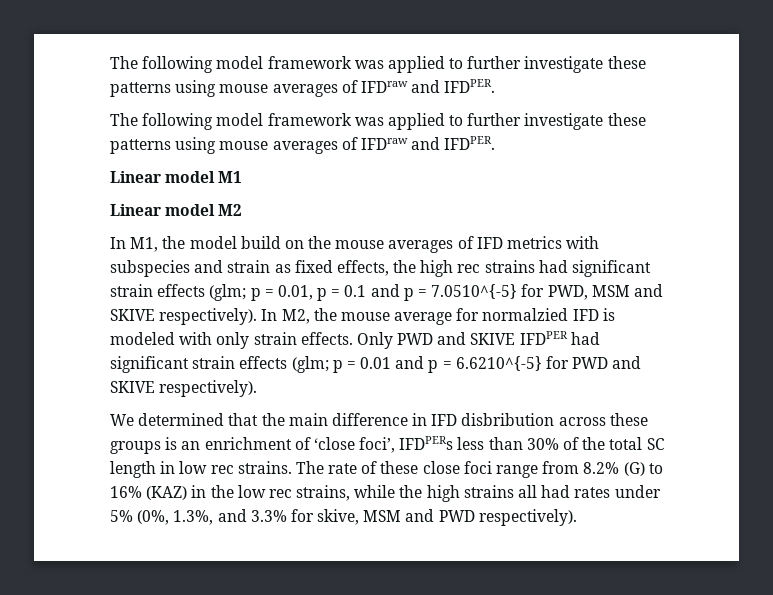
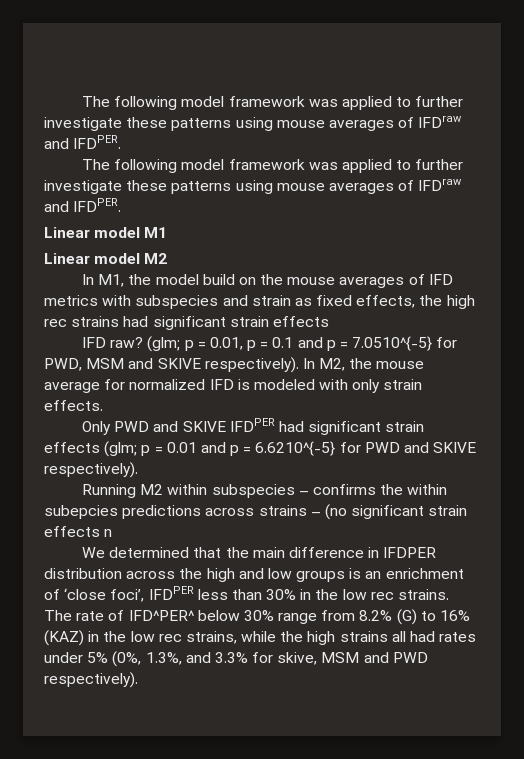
- In M1, the model build on the mouse averages of IFD metrics with subspecies and strain as fixed effects, the high rec strains had significant strain effects (glm; p = 0.01, p = 0.1 and p = 7.0510^{-5} for PWD, MSM and SKIVE respectively).
+ In M1, the model build on the mouse averages of IFD metrics with subspecies and strain as fixed effects, the high rec strains had significant strain effects
+ IFD raw? (glm; p = 0.01, p = 0.1 and p = 7.0510^{-5} for PWD, MSM and SKIVE respectively).
- In M2, the mouse average for normalzied IFD is modeled with only strain effects. Only PWD and SKIVE IFDPER had significant strain effects (glm; p = 0.01 and p = 6.6210^{-5} for PWD and SKIVE respectively).
+ In M2, the mouse average for normalized IFD is modeled with only strain effects.
+ Only PWD and SKIVE IFDPER had significant strain effects (glm; p = 0.01 and p = 6.6210^{-5} for PWD and SKIVE respectively).
+ Running M2 within subspecies – confirms the within subepcies predictions across strains – (no significant strain effects n
- We determined that the main difference in IFD disbribution across these groups is an enrichment of ‘close foci’, IFDPERs less than 30% of the total SC length in low rec strains.
+ We determined that the main difference in IFDPER distribution across the high and low groups is an enrichment of ‘close foci’, IFDPER less than 30% in the low rec strains.
- The rate of these close foci range from 8.2% (G) to 16% (KAZ) in the low rec strains, while the high strains all had rates under 5% (0%, 1.3%, and 3.3% for skive, MSM and PWD respectively).
+ The rate of IFD^PER^ below 30% range from 8.2% (G) to 16% (KAZ) in the low rec strains, while the high strains all had rates under 5% (0%, 1.3%, and 3.3% for skive, MSM and PWD respectively).

